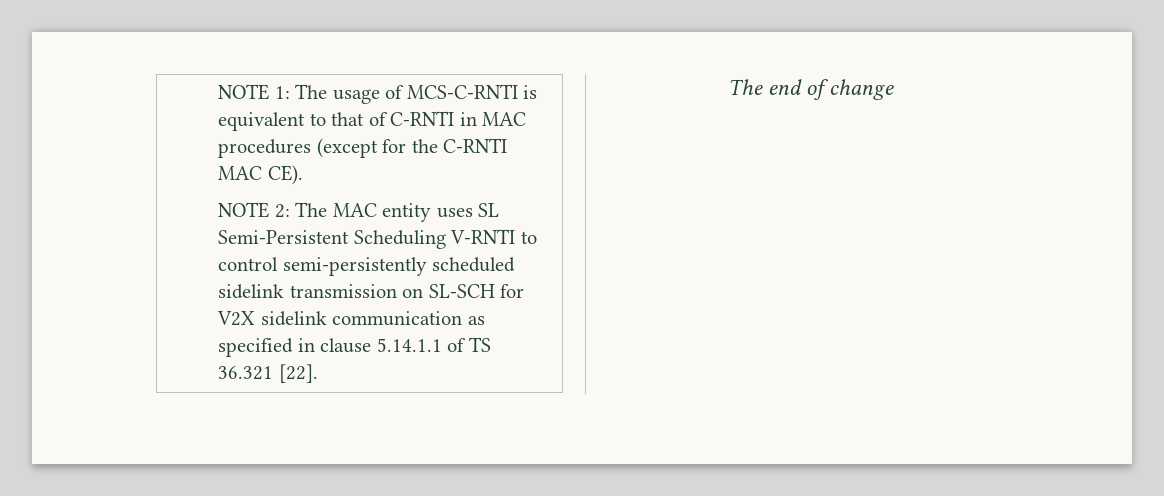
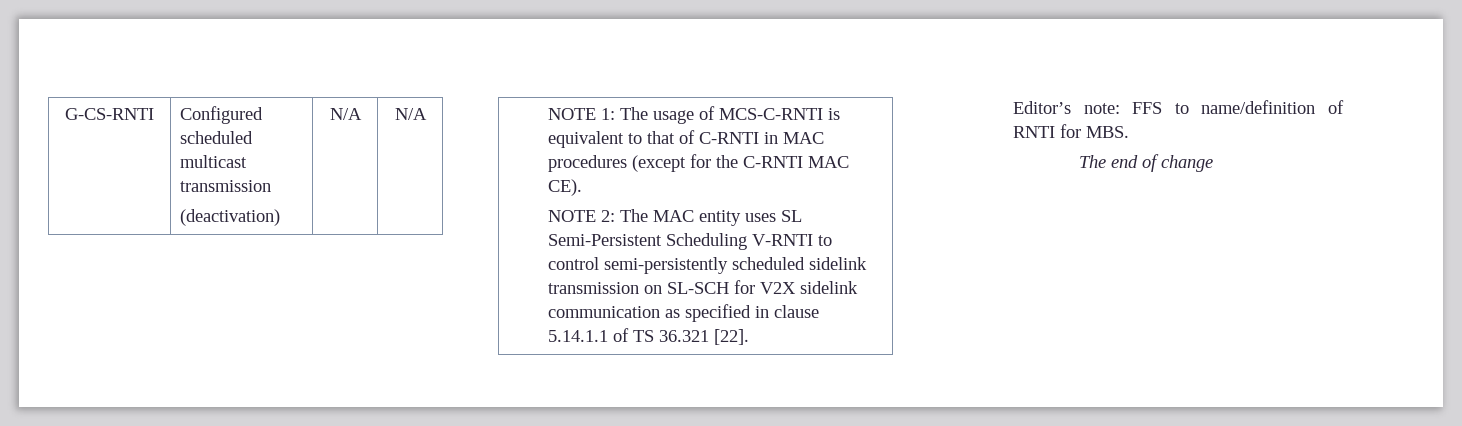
+ G-CS-RNTI | Configured scheduled multicast transmission
+ (deactivation) | N/A | N/A
+ Editor’s note: FFS to name/definition of RNTI for MBS.

